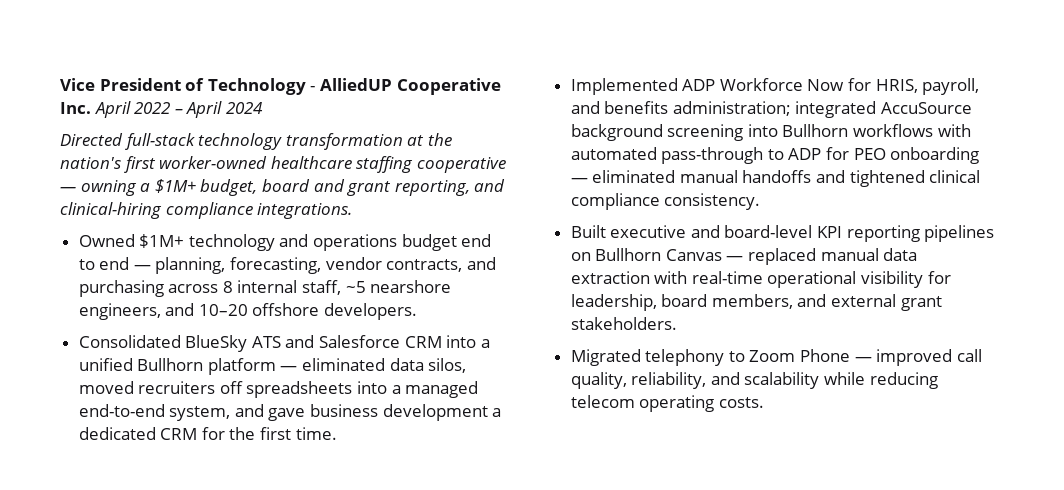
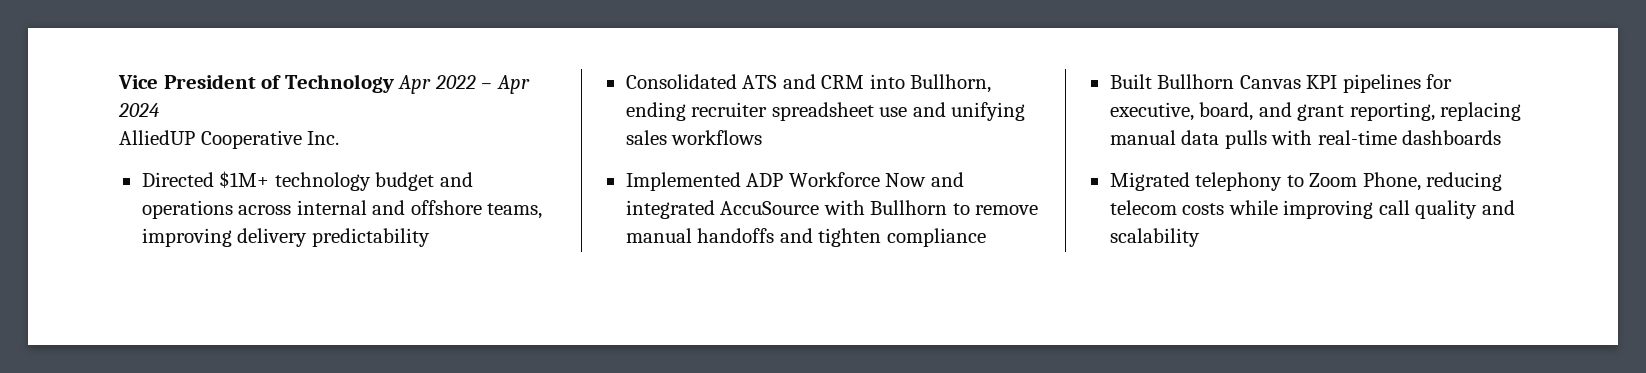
- Vice President of Technology - AlliedUP Cooperative Inc. April 2022 – April 2024
- Directed full-stack technology transformation at the nation's first worker-owned healthcare staffing cooperative — owning a $1M+ budget, board and grant reporting, and clinical-hiring compliance integrations.
- Owned $1M+ technology and operations budget end to end — planning, forecasting, vendor contracts, and purchasing across 8 internal staff, ~5 nearshore engineers, and 10–20 offshore developers.
+ Vice President of Technology Apr 2022 – Apr 2024
+ AlliedUP Cooperative Inc.
+ Directed $1M+ technology budget and operations across internal and offshore teams, improving delivery predictability
- Consolidated BlueSky ATS and Salesforce CRM into a unified Bullhorn platform — eliminated data silos, moved recruiters off spreadsheets into a managed end-to-end system, and gave business development a dedicated CRM for the first time.
- Implemented ADP Workforce Now for HRIS, payroll, and benefits administration; integrated AccuSource background screening into Bullhorn workflows with automated pass-through to ADP for PEO onboarding — eliminated manual handoffs and tightened clinical compliance consistency.
+ Consolidated ATS and CRM into Bullhorn, ending recruiter spreadsheet use and unifying sales workflows
+ Implemented ADP Workforce Now and integrated AccuSource with Bullhorn to remove manual handoffs and tighten compliance
- Built executive and board-level KPI reporting pipelines on Bullhorn Canvas — replaced manual data extraction with real-time operational visibility for leadership, board members, and external grant stakeholders.
- Migrated telephony to Zoom Phone — improved call quality, reliability, and scalability while reducing telecom operating costs.
+ Built Bullhorn Canvas KPI pipelines for executive, board, and grant reporting, replacing manual data pulls with real-time dashboards
+ Migrated telephony to Zoom Phone, reducing telecom costs while improving call quality and scalability

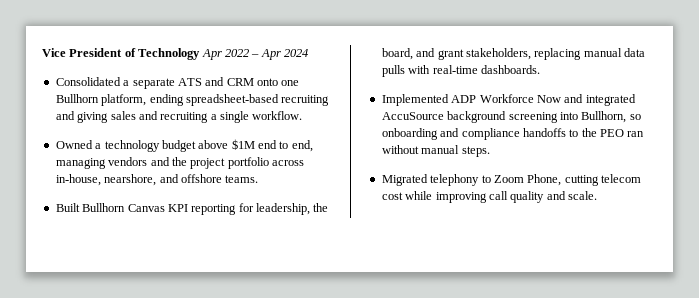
- AlliedUP Cooperative Inc.
- Directed $1M+ technology budget and operations across internal and offshore teams, improving delivery predictability
- Consolidated ATS and CRM into Bullhorn, ending recruiter spreadsheet use and unifying sales workflows
+ Consolidated a separate ATS and CRM onto one Bullhorn platform, ending spreadsheet-based recruiting and giving sales and recruiting a single workflow.
+ Owned a technology budget above $1M end to end, managing vendors and the project portfolio across in-house, nearshore, and offshore teams.
+ Built Bullhorn Canvas KPI reporting for leadership, the board, and grant stakeholders, replacing manual data pulls with real-time dashboards.
- Implemented ADP Workforce Now and integrated AccuSource with Bullhorn to remove manual handoffs and tighten compliance
- Built Bullhorn Canvas KPI pipelines for executive, board, and grant reporting, replacing manual data pulls with real-time dashboards
+ Implemented ADP Workforce Now and integrated AccuSource background screening into Bullhorn, so onboarding and compliance handoffs to the PEO ran without manual steps.
- Migrated telephony to Zoom Phone, reducing telecom costs while improving call quality and scalability
+ Migrated telephony to Zoom Phone, cutting telecom cost while improving call quality and scale.

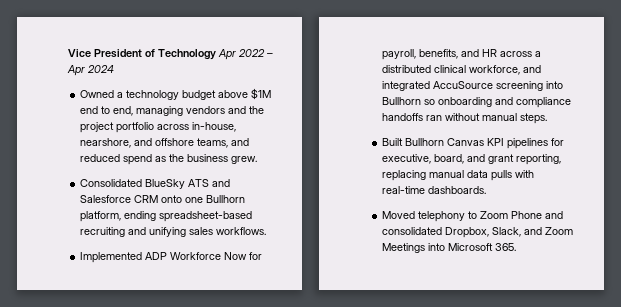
- Consolidated a separate ATS and CRM onto one Bullhorn platform, ending spreadsheet-based recruiting and giving sales and recruiting a single workflow.
- Owned a technology budget above $1M end to end, managing vendors and the project portfolio across in-house, nearshore, and offshore teams.
+ Owned a technology budget above $1M end to end, managing vendors and the project portfolio across in-house, nearshore, and offshore teams, and reduced spend as the business grew.
+ Consolidated BlueSky ATS and Salesforce CRM onto one Bullhorn platform, ending spreadsheet-based recruiting and unifying sales workflows.
+ Implemented ADP Workforce Now for payroll, benefits, and HR across a distributed clinical workforce, and integrated AccuSource screening into Bullhorn so onboarding and compliance handoffs ran without manual steps.
- Built Bullhorn Canvas KPI reporting for leadership, the board, and grant stakeholders, replacing manual data pulls with real-time dashboards.
+ Built Bullhorn Canvas KPI pipelines for executive, board, and grant reporting, replacing manual data pulls with real-time dashboards.
- Implemented ADP Workforce Now and integrated AccuSource background screening into Bullhorn, so onboarding and compliance handoffs to the PEO ran without manual steps.
- Migrated telephony to Zoom Phone, cutting telecom cost while improving call quality and scale.
+ Moved telephony to Zoom Phone and consolidated Dropbox, Slack, and Zoom Meetings into Microsoft 365.

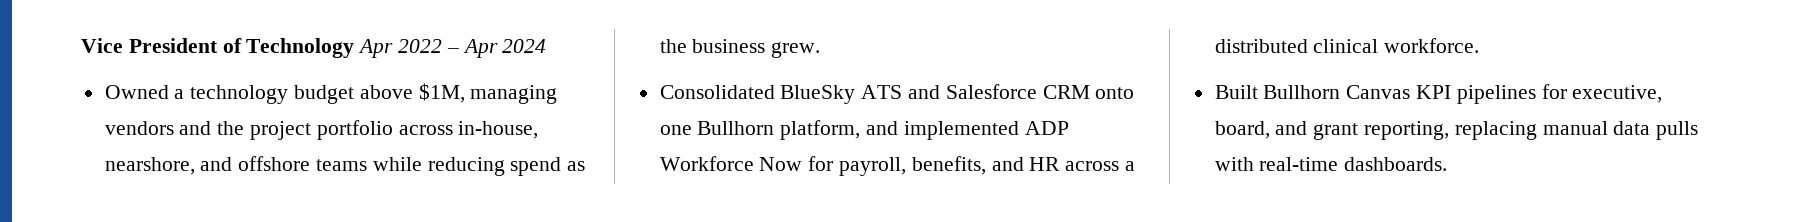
- Owned a technology budget above $1M end to end, managing vendors and the project portfolio across in-house, nearshore, and offshore teams, and reduced spend as the business grew.
+ Owned a technology budget above $1M, managing vendors and the project portfolio across in-house, nearshore, and offshore teams while reducing spend as the business grew.
- Consolidated BlueSky ATS and Salesforce CRM onto one Bullhorn platform, ending spreadsheet-based recruiting and unifying sales workflows.
- Implemented ADP Workforce Now for payroll, benefits, and HR across a distributed clinical workforce, and integrated AccuSource screening into Bullhorn so onboarding and compliance handoffs ran without manual steps.
+ Consolidated BlueSky ATS and Salesforce CRM onto one Bullhorn platform, and implemented ADP Workforce Now for payroll, benefits, and HR across a distributed clinical workforce.
- Moved telephony to Zoom Phone and consolidated Dropbox, Slack, and Zoom Meetings into Microsoft 365.

